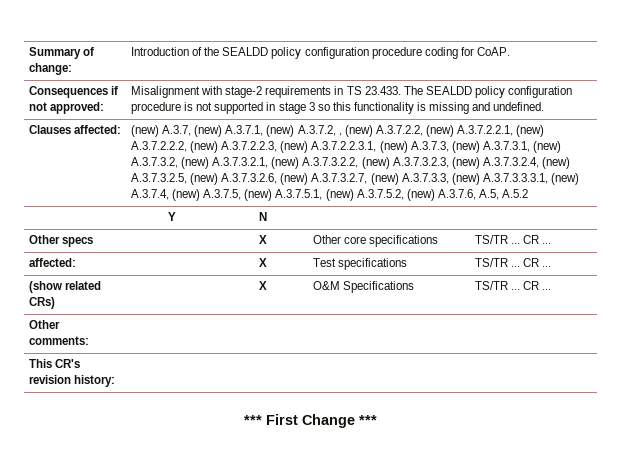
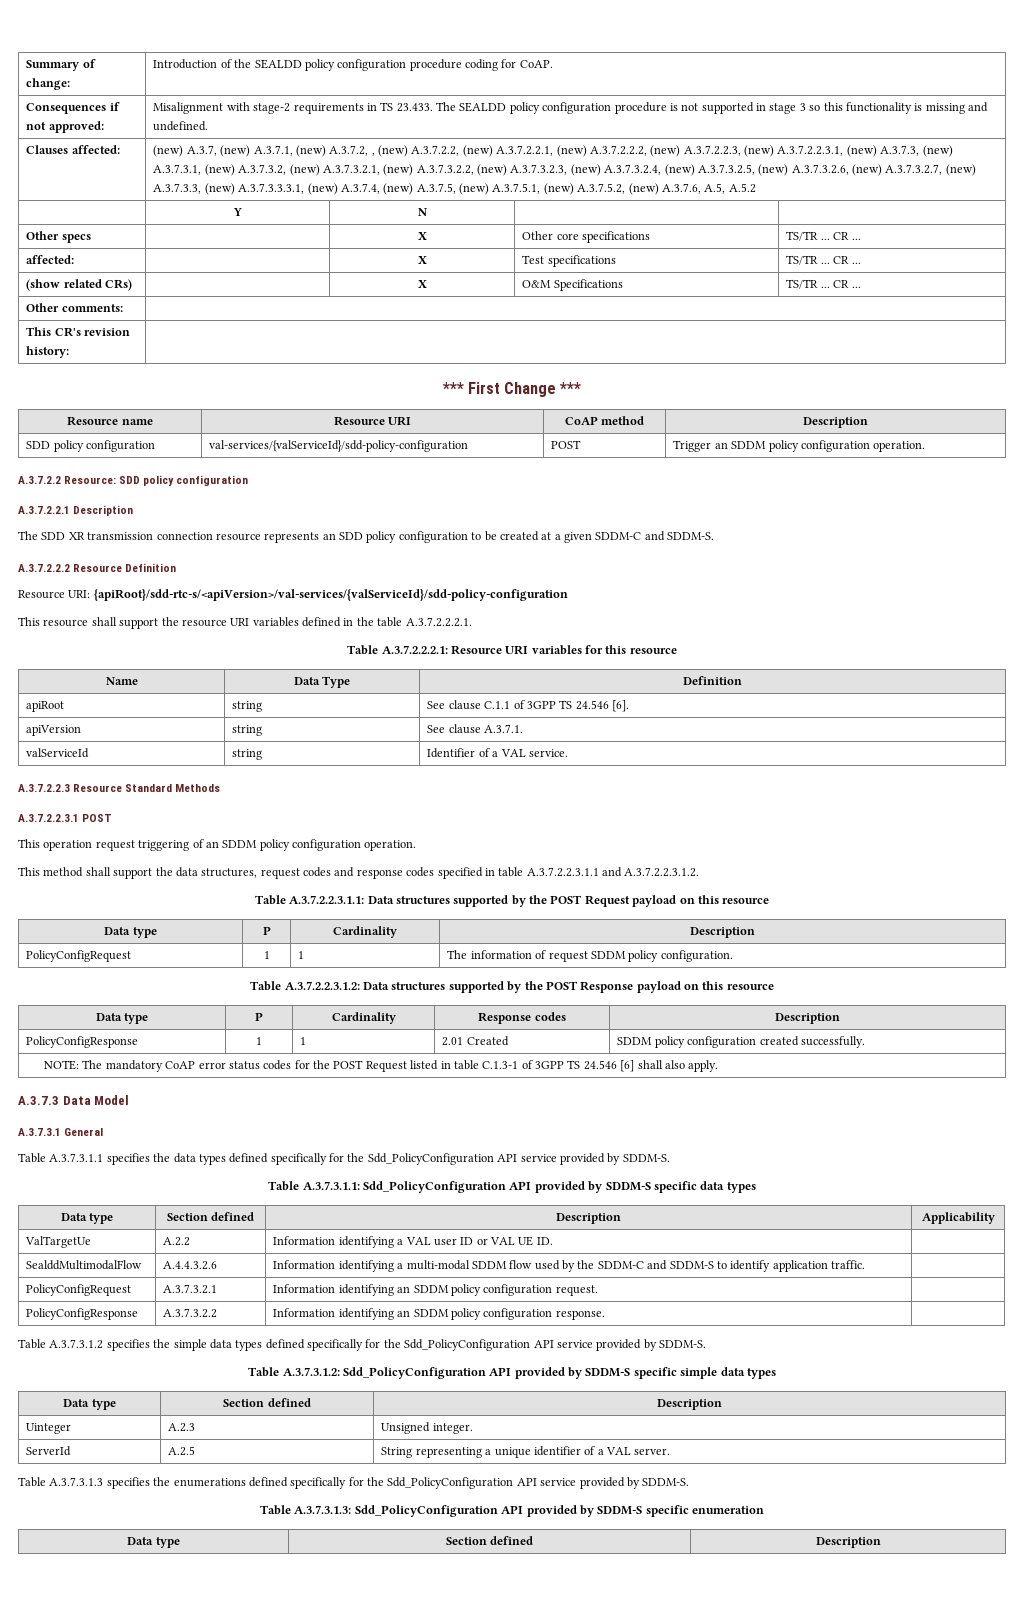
+ Resource name | Resource URI | CoAP method | Description
+ SDD policy configuration | val-services/{valServiceId}/sdd-policy-configuration | POST | Trigger an SDDM policy configuration operation.
+ A.3.7.2.2 Resource: SDD policy configuration
+ A.3.7.2.2.1 Description
+ The SDD XR transmission connection resource represents an SDD policy configuration to be created at a given SDDM-C and SDDM-S.
+ A.3.7.2.2.2 Resource Definition
+ Resource URI: {apiRoot}/sdd-rtc-s/<apiVersion>/val-services/{valServiceId}/sdd-policy-configuration
+ This resource shall support the resource URI variables defined in the table A.3.7.2.2.2.1.
+ Table A.3.7.2.2.2.1: Resource URI variables for this resource
+ Name | Data Type | Definition
+ apiRoot | string | See clause C.1.1 of 3GPP TS 24.546 [6].
+ apiVersion | string | See clause A.3.7.1.
+ valServiceId | string | Identifier of a VAL service.
+ A.3.7.2.2.3 Resource Standard Methods
+ A.3.7.2.2.3.1 POST
+ This operation request triggering of an SDDM policy configuration operation.
+ This method shall support the data structures, request codes and response codes specified in table A.3.7.2.2.3.1.1 and A.3.7.2.2.3.1.2.
+ Table A.3.7.2.2.3.1.1: Data structures supported by the POST Request payload on this resource
+ Data type | P | Cardinality | Description
+ PolicyConfigRequest | 1 | 1 | The information of request SDDM policy configuration.
+ Table A.3.7.2.2.3.1.2: Data structures supported by the POST Response payload on this resource
+ Data type | P | Cardinality | Response codes | Description
+ PolicyConfigResponse | 1 | 1 | 2.01 Created | SDDM policy configuration created successfully.
+ NOTE: The mandatory CoAP error status codes for the POST Request listed in table C.1.3-1 of 3GPP TS 24.546 [6] shall also apply.
+ A.3.7.3 Data Model
+ A.3.7.3.1 General
+ Table A.3.7.3.1.1 specifies the data types defined specifically for the Sdd_PolicyConfiguration API service provided by SDDM-S.
+ Table A.3.7.3.1.1: Sdd_PolicyConfiguration API provided by SDDM-S specific data types
+ Data type | Section defined | Description | Applicability
+ ValTargetUe | A.2.2 | Information identifying a VAL user ID or VAL UE ID. |
+ SealddMultimodalFlow | A.4.4.3.2.6 | Information identifying a multi-modal SDDM flow used by the SDDM-C and SDDM-S to identify application traffic. |
+ PolicyConfigRequest | A.3.7.3.2.1 | Information identifying an SDDM policy configuration request. |
+ PolicyConfigResponse | A.3.7.3.2.2 | Information identifying an SDDM policy configuration response. |
+ Table A.3.7.3.1.2 specifies the simple data types defined specifically for the Sdd_PolicyConfiguration API service provided by SDDM-S.
+ Table A.3.7.3.1.2: Sdd_PolicyConfiguration API provided by SDDM-S specific simple data types
+ Data type | Section defined | Description
+ Uinteger | A.2.3 | Unsigned integer.
+ ServerId | A.2.5 | String representing a unique identifier of a VAL server.
+ Table A.3.7.3.1.3 specifies the enumerations defined specifically for the Sdd_PolicyConfiguration API service provided by SDDM-S.
+ Table A.3.7.3.1.3: Sdd_PolicyConfiguration API provided by SDDM-S specific enumeration
+ Data type | Section defined | Description

